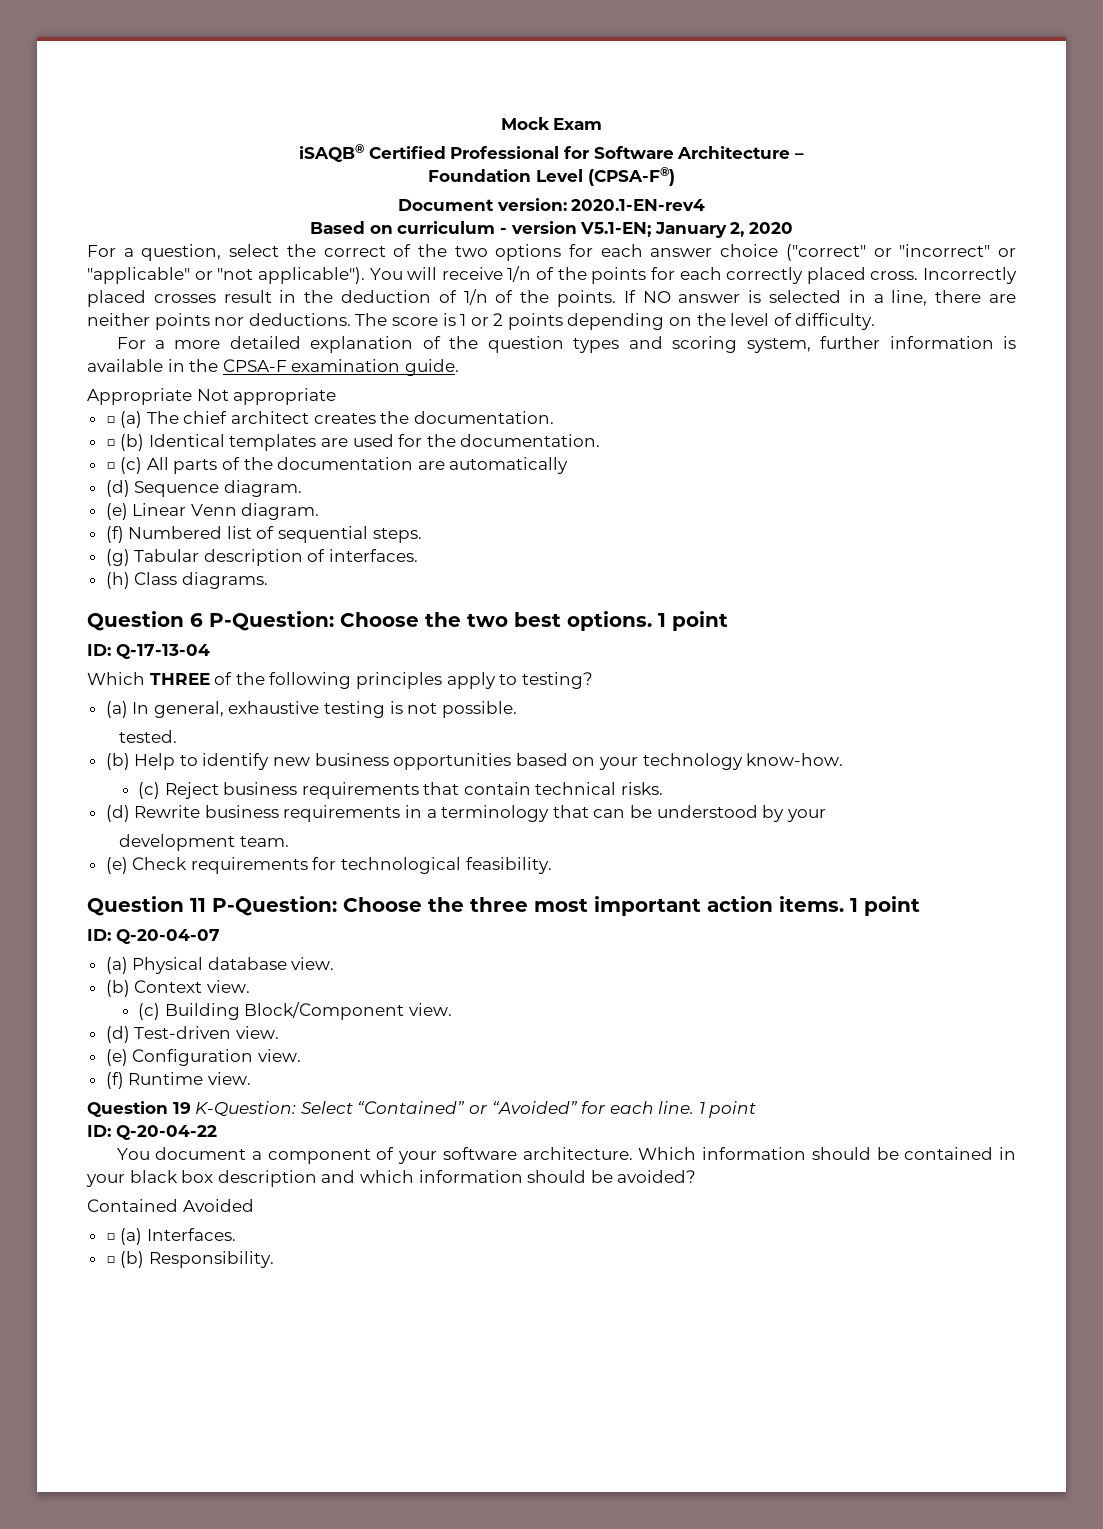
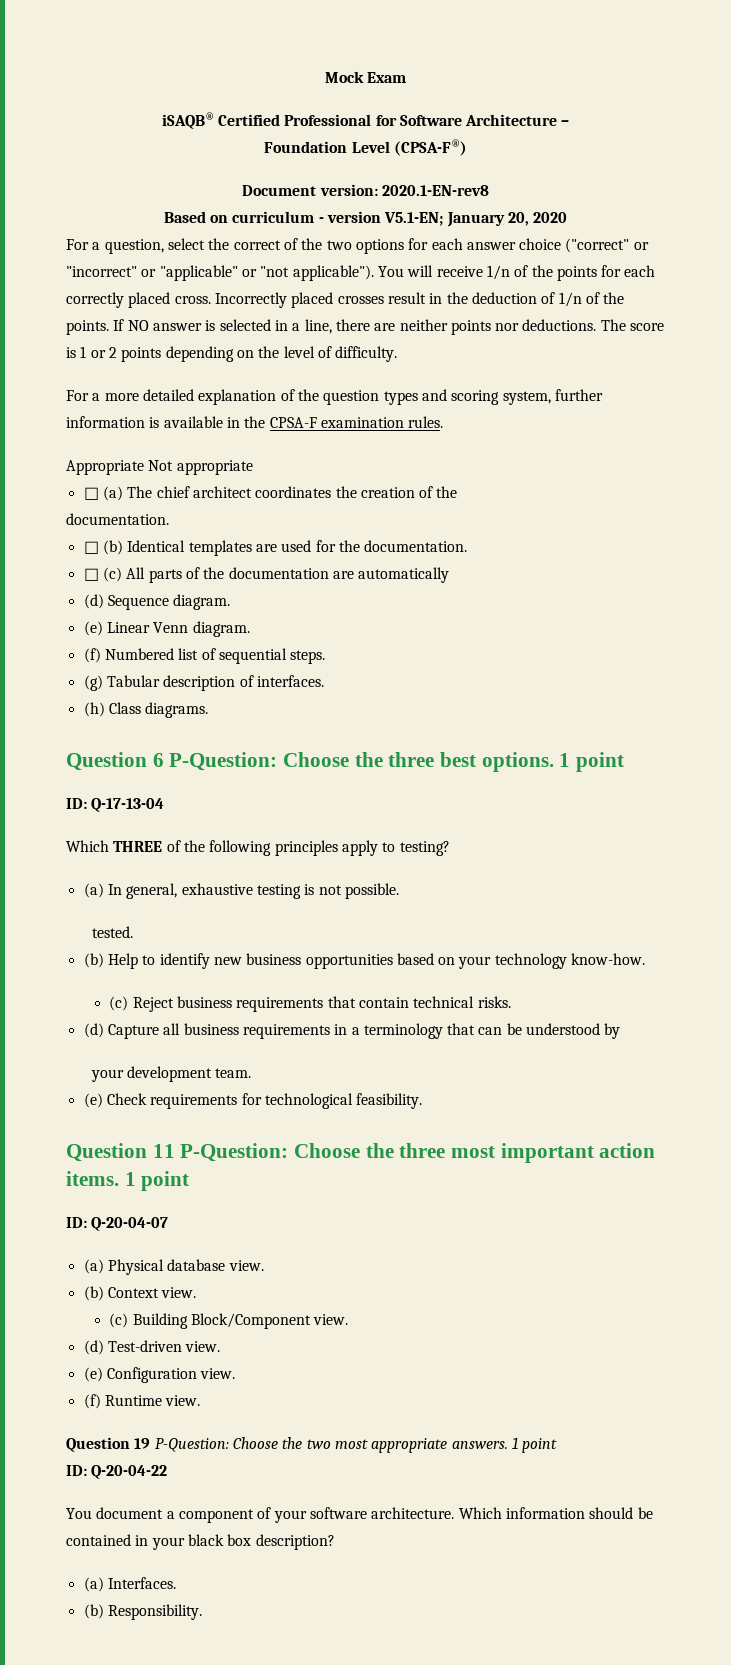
- Document version: 2020.1-EN-rev4
+ Document version: 2020.1-EN-rev8
- Based on curriculum - version V5.1-EN; January 2, 2020
+ Based on curriculum - version V5.1-EN; January 20, 2020
- For a more detailed explanation of the question types and scoring system, further information is available in the CPSA-F examination guide.
+ For a more detailed explanation of the question types and scoring system, further information is available in the CPSA-F examination rules.
- □ (a) The chief architect creates the documentation.
+ □ (a) The chief architect coordinates the creation of the
+ documentation.
- Question 6 P-Question: Choose the two best options.
+ Question 6 P-Question: Choose the three best options.
- (d) Rewrite business requirements in a terminology that can be understood by your
- development team.
+ (d) Capture all business requirements in a terminology that can be understood by
+ your development team.
- Question 19 K-Question: Select “Contained” or “Avoided” for each line.
+ Question 19 P-Question: Choose the two most appropriate answers.
- Which information should be contained in your black box description and which information should be avoided?
- Contained Avoided
- □ (a) Interfaces.
+ Which information should be contained in your black box description?
+ (a) Interfaces.
- □ (b) Responsibility.
+ (b) Responsibility.

